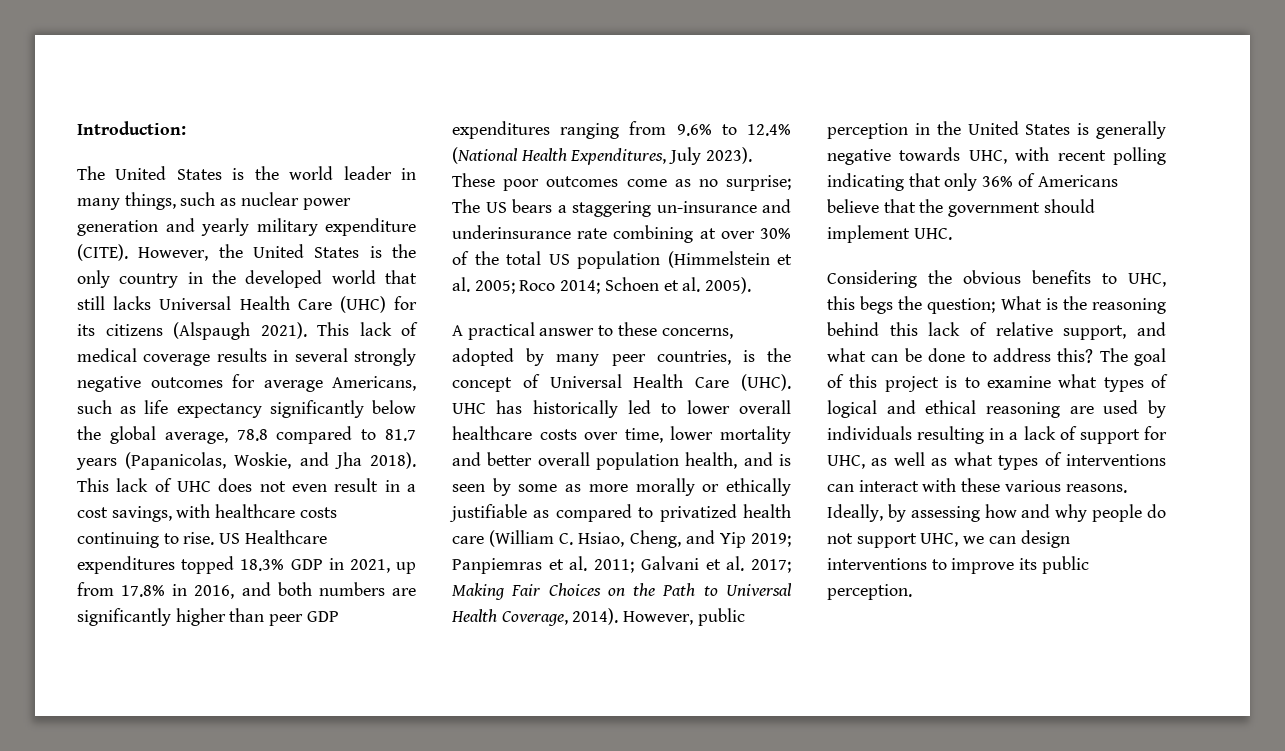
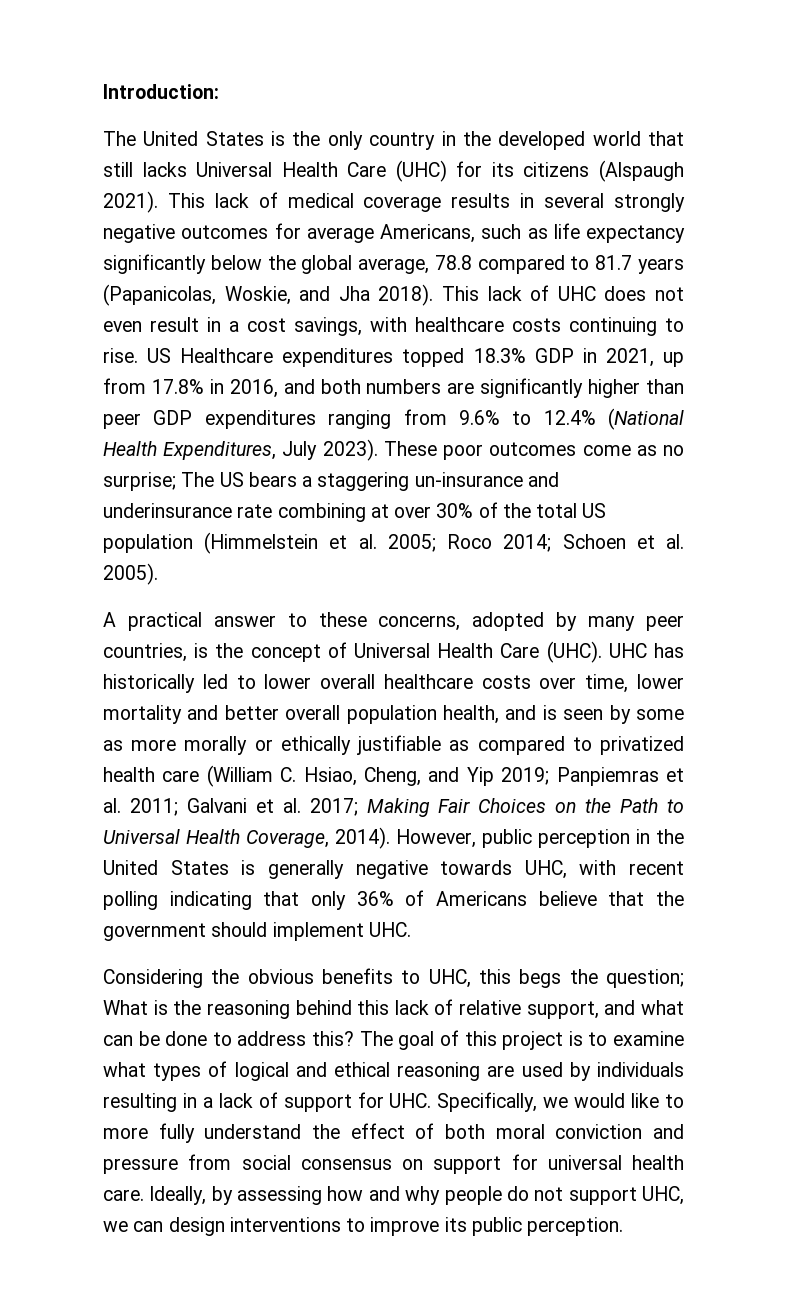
- The United States is the world leader in many things, such as nuclear power generation and yearly military expenditure (CITE). However, the United States is the only country in the developed world that still lacks Universal Health Care (UHC) for its citizens (Alspaugh 2021).
+ The United States is the only country in the developed world that still lacks Universal Health Care (UHC) for its citizens (Alspaugh 2021).
- The goal of this project is to examine what types of logical and ethical reasoning are used by individuals resulting in a lack of support for UHC, as well as what types of interventions can interact with these various reasons.
+ The goal of this project is to examine what types of logical and ethical reasoning are used by individuals resulting in a lack of support for UHC. Specifically, we would like to more fully understand the effect of both moral conviction and pressure from social consensus on support for universal health care.

